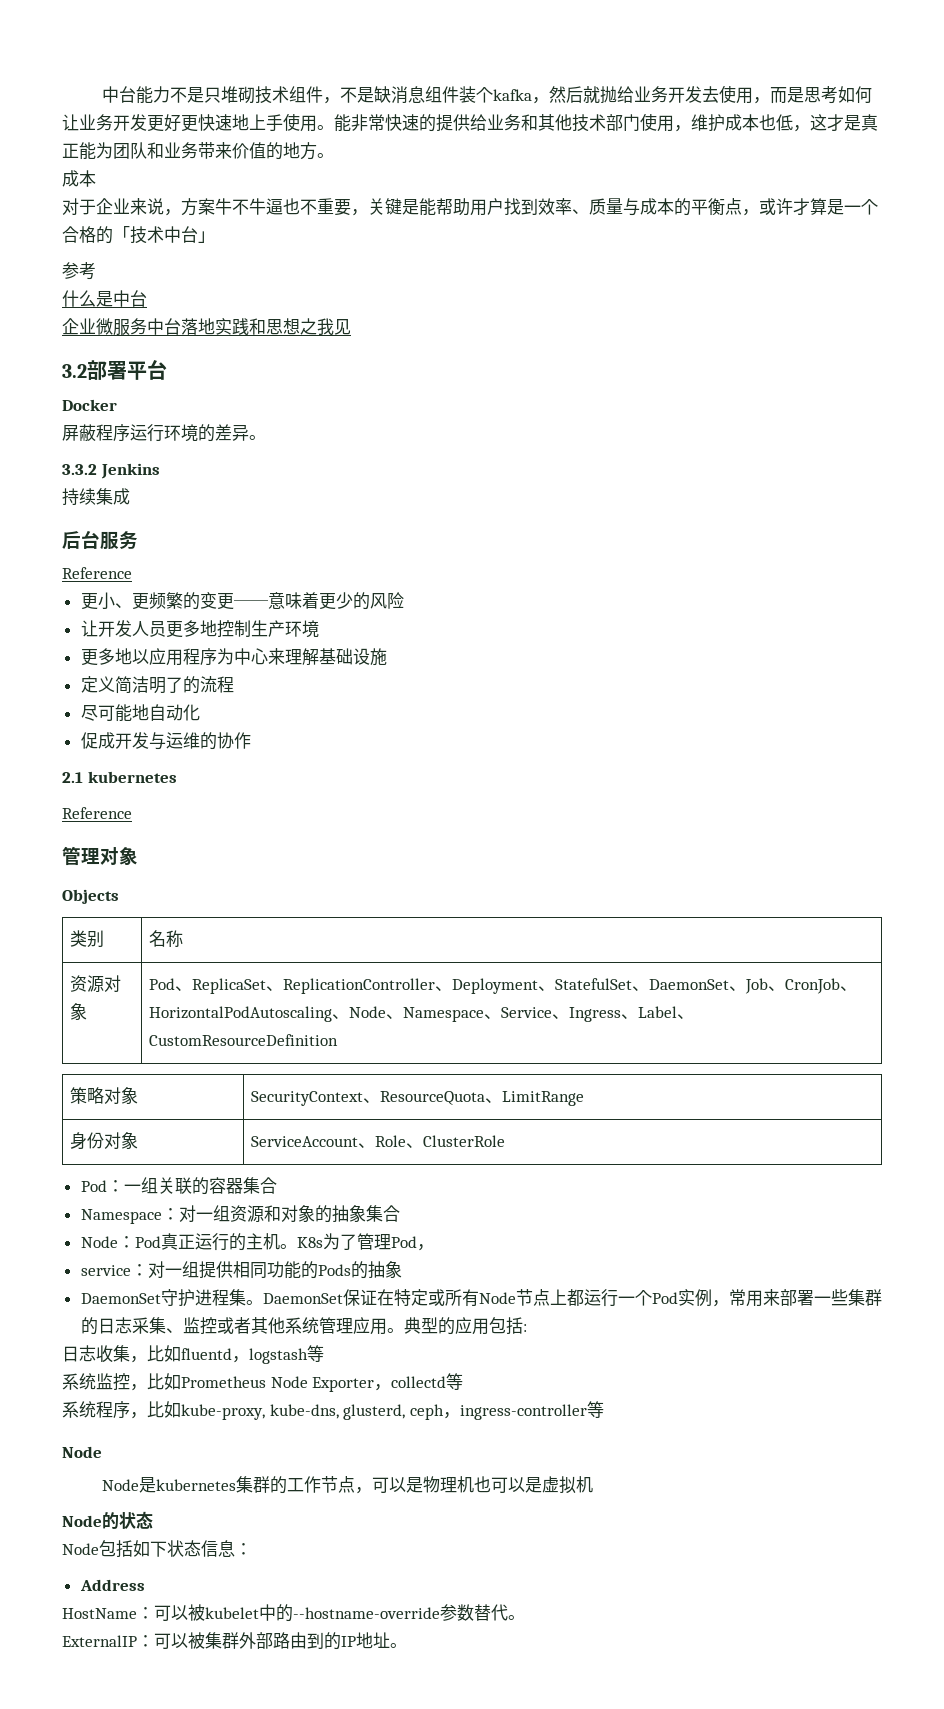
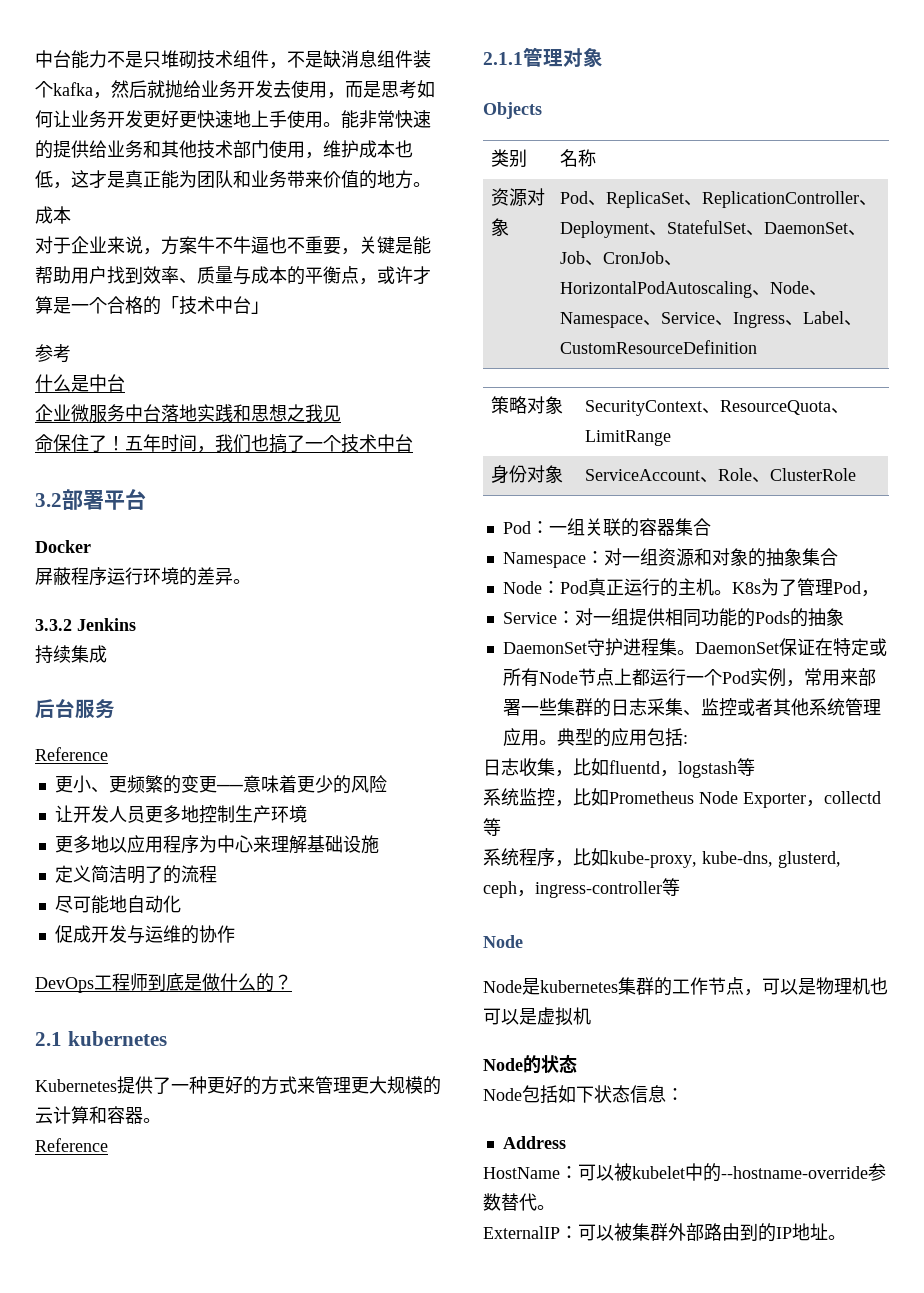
+ 命保住了！五年时间，我们也搞了一个技术中台
+ DevOps工程师到底是做什么的？
  2.1 kubernetes
+ Kubernetes提供了一种更好的方式来管理更大规模的云计算和容器。
  Reference
- 管理对象
+ 2.1.1管理对象
- service：对一组提供相同功能的Pods的抽象
+ Service：对一组提供相同功能的Pods的抽象

